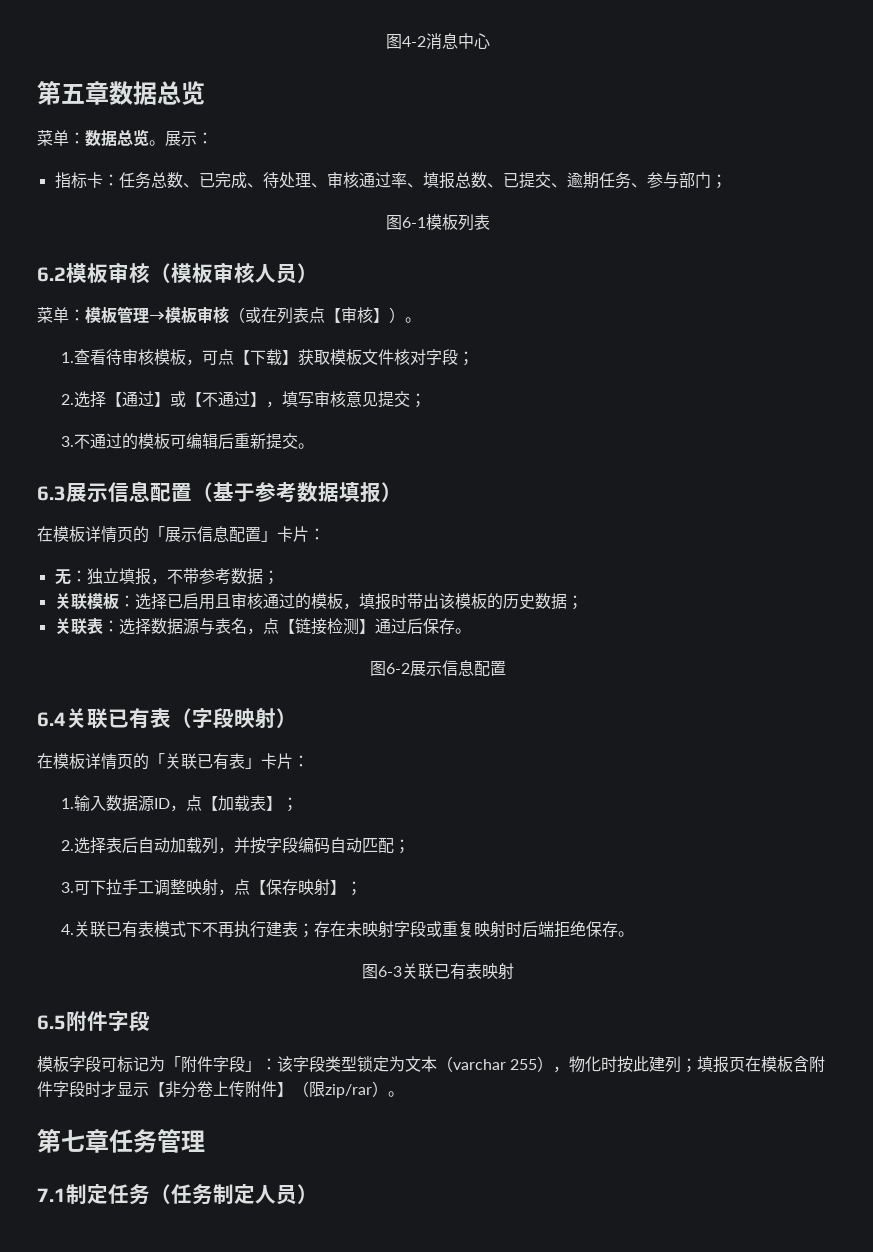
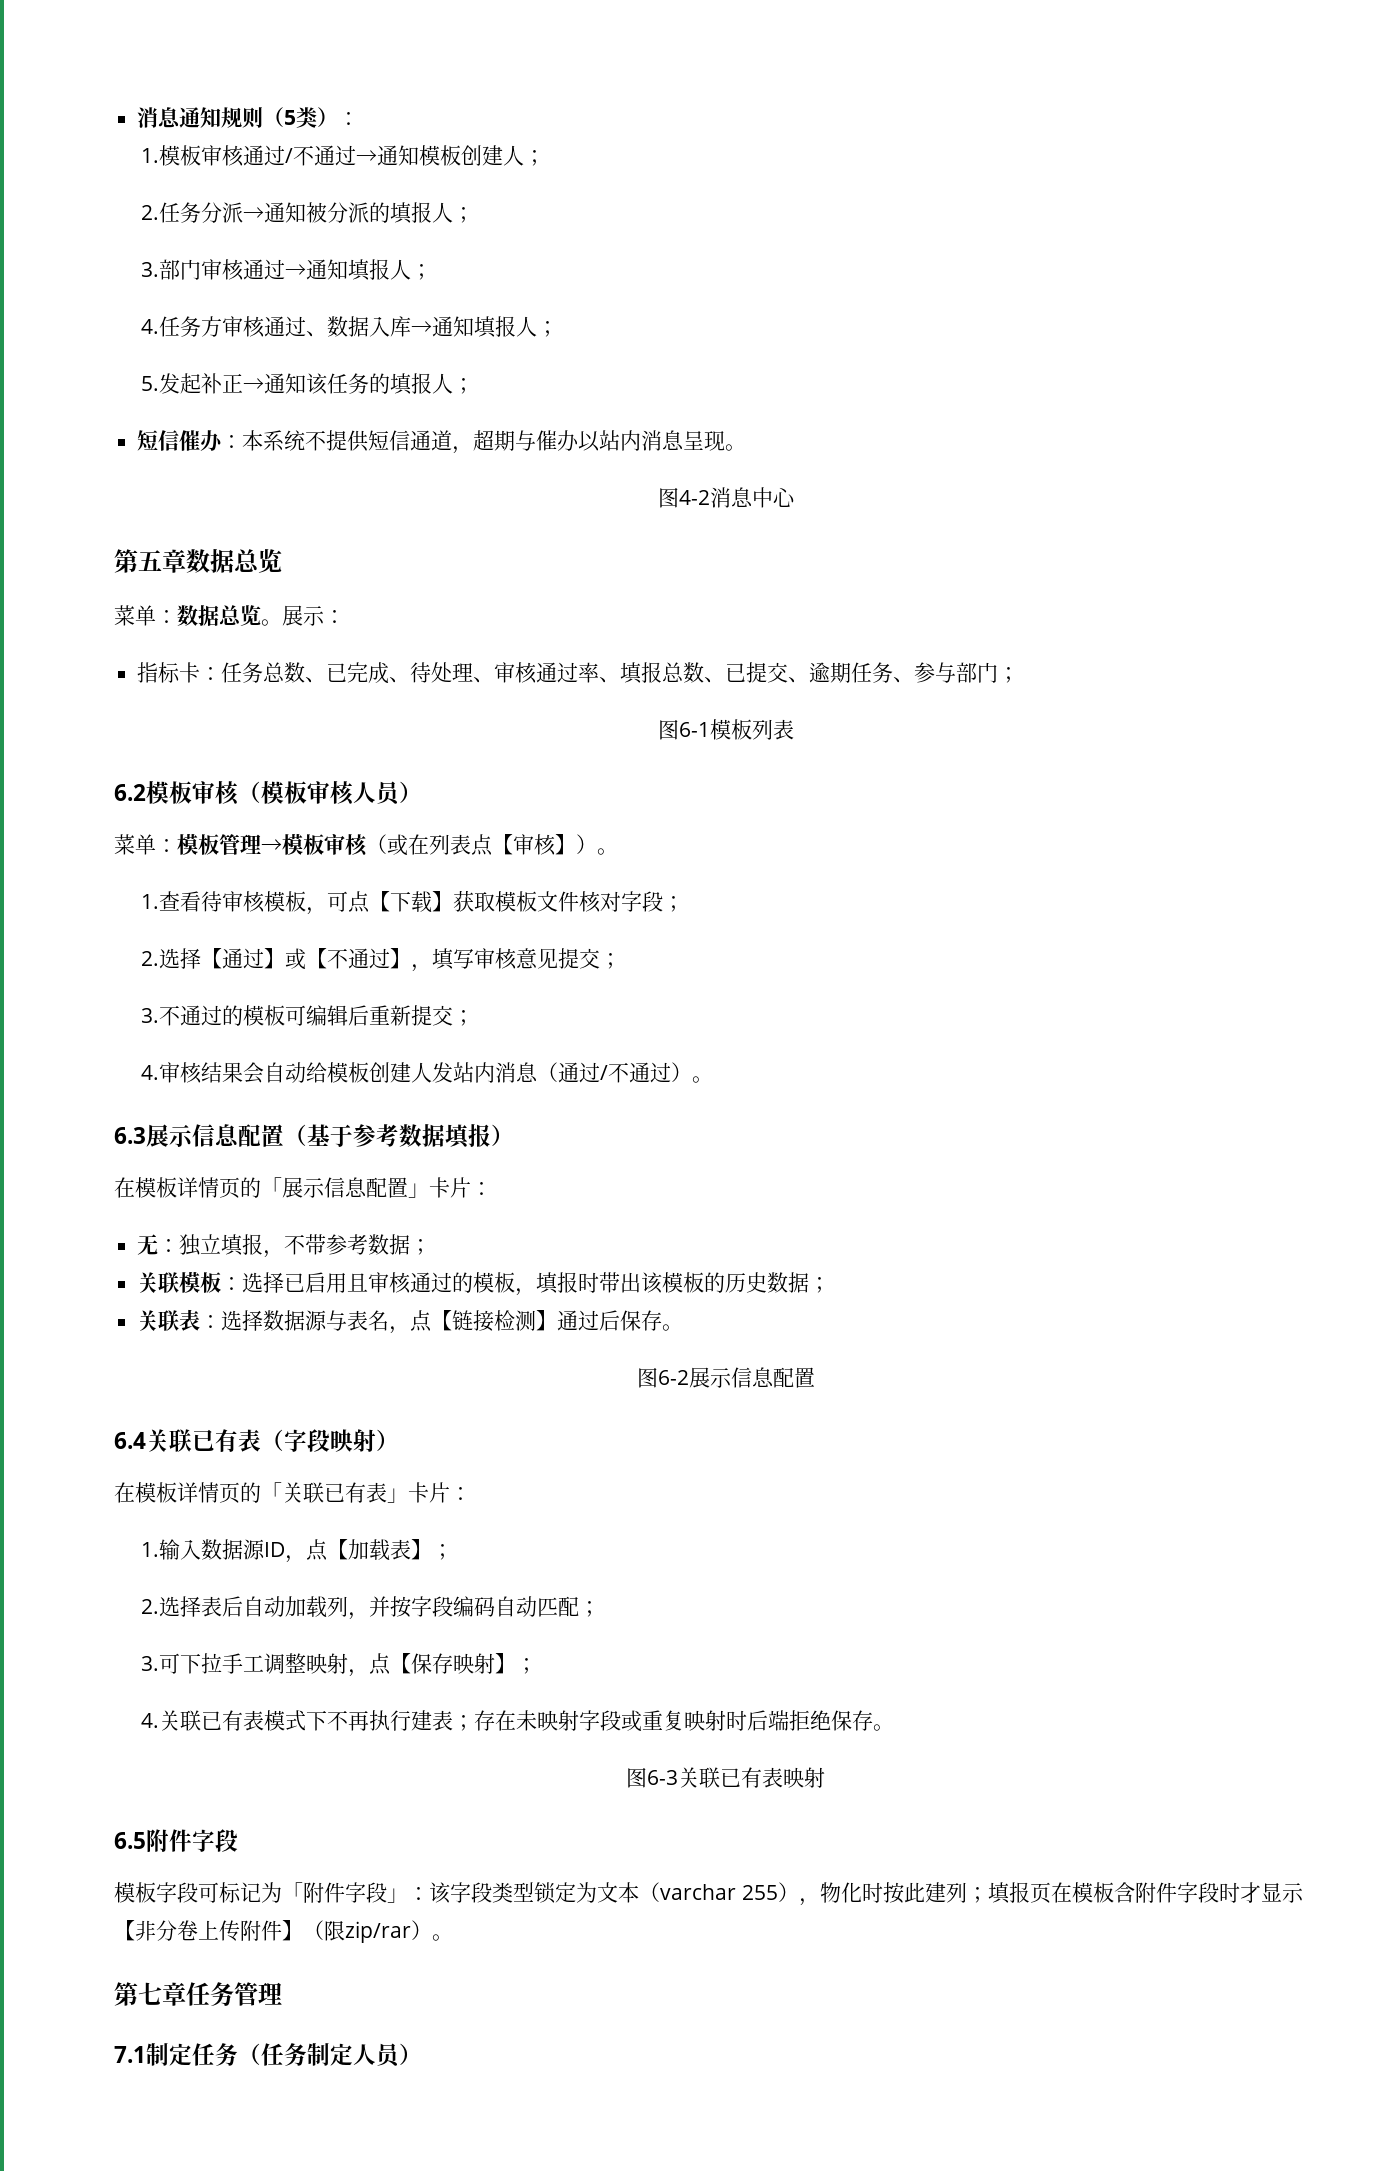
+ 消息通知规则（5类）：
+ 1.模板审核通过/不通过→通知模板创建人；
+ 2.任务分派→通知被分派的填报人；
+ 3.部门审核通过→通知填报人；
+ 4.任务方审核通过、数据入库→通知填报人；
+ 5.发起补正→通知该任务的填报人；
+ 短信催办：本系统不提供短信通道，超期与催办以站内消息呈现。
- 3.不通过的模板可编辑后重新提交。
+ 3.不通过的模板可编辑后重新提交；
+ 4.审核结果会自动给模板创建人发站内消息（通过/不通过）。

